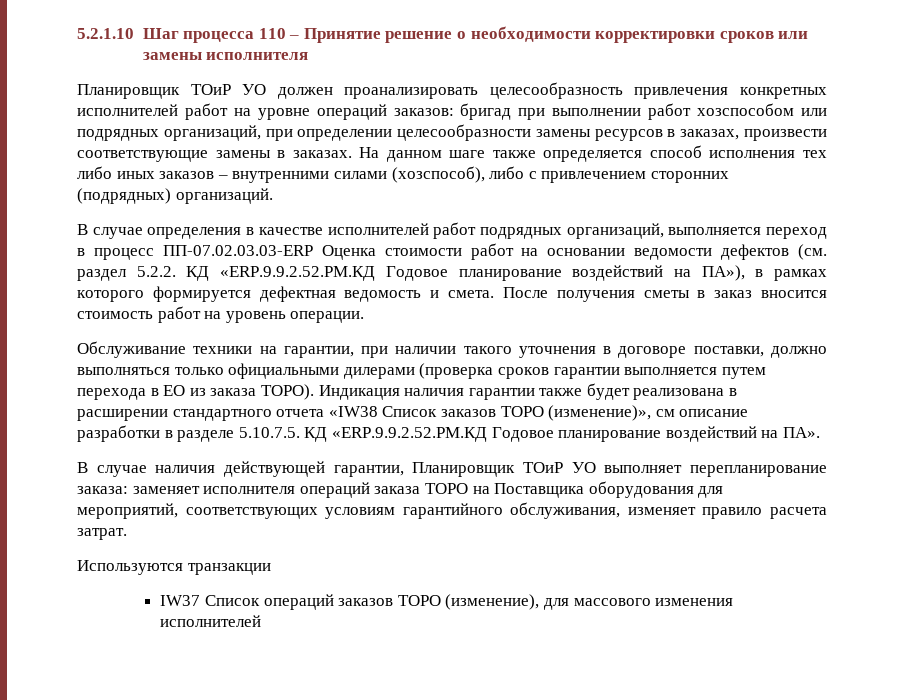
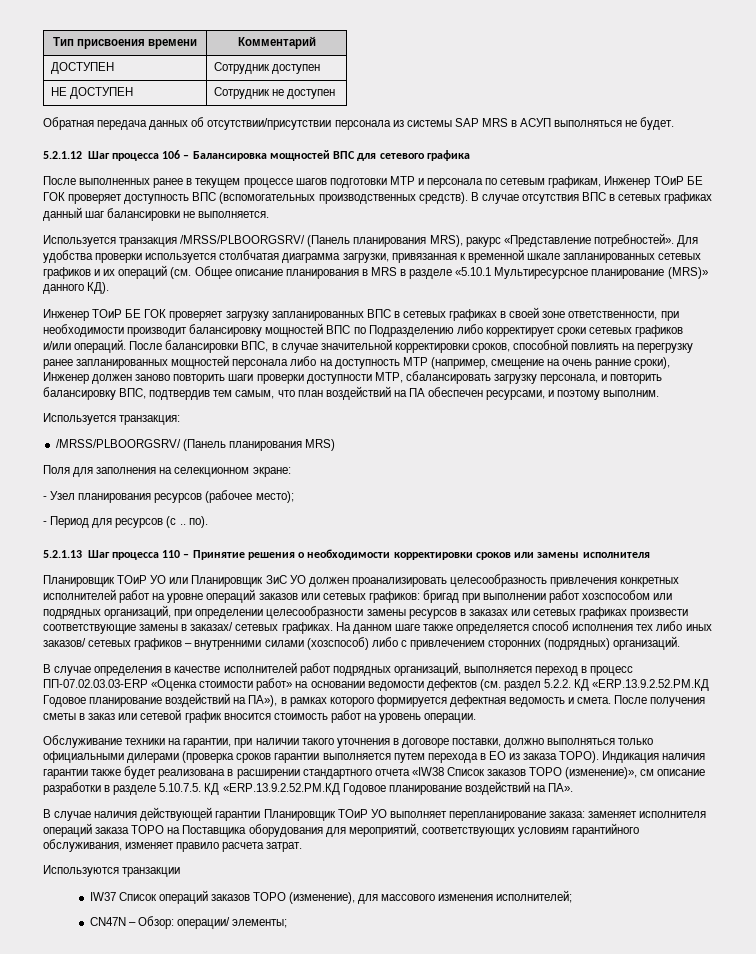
- 5.2.1.10 Шаг процесса 110 – Принятие решение о необходимости корректировки сроков или замены исполнителя
+ Тип присвоения времени | Комментарий
+ ДОСТУПЕН | Сотрудник доступен
+ НЕ ДОСТУПЕН | Сотрудник не доступен
+ Обратная передача данных об отсутствии/присутствии персонала из системы SAP MRS в АСУП выполняться не будет.
+ 5.2.1.12 Шаг процесса 106 – Балансировка мощностей ВПС для сетевого графика
+ После выполненных ранее в текущем процессе шагов подготовки МТР и персонала по сетевым графикам, Инженер ТОиР БЕ ГОК проверяет доступность ВПС (вспомогательных производственных средств). В случае отсутствия ВПС в сетевых графиках данный шаг балансировки не выполняется.
+ Используется транзакция /MRSS/PLBOORGSRV/ (Панель планирования MRS), ракурс «Представление потребностей». Для удобства проверки используется столбчатая диаграмма загрузки, привязанная к временной шкале запланированных сетевых графиков и их операций (cм. Общее описание планирования в MRS в разделе «5.10.1 Мультиресурсное планирование (MRS)» данного КД).
+ Инженер ТОиР БЕ ГОК проверяет загрузку запланированных ВПС в сетевых графиках в своей зоне ответственности, при необходимости производит балансировку мощностей ВПС по Подразделению либо корректирует сроки сетевых графиков и/или операций. После балансировки ВПС, в случае значительной корректировки сроков, способной повлиять на перегрузку ранее запланированных мощностей персонала либо на доступность МТР (например, смещение на очень ранние сроки), Инженер должен заново повторить шаги проверки доступности МТР, сбалансировать загрузку персонала, и повторить балансировку ВПС, подтвердив тем самым, что план воздействий на ПА обеспечен ресурсами, и поэтому выполним.
+ Используется транзакция:
+ /MRSS/PLBOORGSRV/ (Панель планирования MRS)
+ Поля для заполнения на селекционном экране:
+ - Узел планирования ресурсов (рабочее место);
+ - Период для ресурсов (с .. по).
+ 5.2.1.13 Шаг процесса 110 – Принятие решения о необходимости корректировки сроков или замены исполнителя
- Планировщик ТОиР УО должен проанализировать целесообразность привлечения конкретных исполнителей работ на уровне операций заказов: бригад при выполнении работ хозспособом или подрядных организаций, при определении целесообразности замены ресурсов в заказах, произвести соответствующие замены в заказах.
+ Планировщик ТОиР УО или Планировщик ЗиС УО должен проанализировать целесообразность привлечения конкретных исполнителей работ на уровне операций заказов или сетевых графиков: бригад при выполнении работ хозспособом или подрядных организаций, при определении целесообразности замены ресурсов в заказах или сетевых графиках произвести соответствующие замены в заказах/ сетевых графиках.
- На данном шаге также определяется способ исполнения тех либо иных заказов – внутренними силами (хозспособ), либо с привлечением сторонних (подрядных) организаций.
+ На данном шаге также определяется способ исполнения тех либо иных заказов/ сетевых графиков – внутренними силами (хозспособ) либо с привлечением сторонних (подрядных) организаций.
- В случае определения в качестве исполнителей работ подрядных организаций, выполняется переход в процесс ПП-07.02.03.03-ERP Оценка стоимости работ на основании ведомости дефектов (см. раздел 5.2.2. КД «ERP.9.9.2.52.PM.КД Годовое планирование воздействий на ПА»), в рамках которого формируется дефектная ведомость и смета.
+ В случае определения в качестве исполнителей работ подрядных организаций, выполняется переход в процесс ПП-07.02.03.03-ERP «Оценка стоимости работ» на основании ведомости дефектов (см. раздел 5.2.2. КД «ERP.13.9.2.52.PM.КД Годовое планирование воздействий на ПА»), в рамках которого формируется дефектная ведомость и смета.
- После получения сметы в заказ вносится стоимость работ на уровень операции.
+ После получения сметы в заказ или сетевой график вносится стоимость работ на уровень операции.
- Индикация наличия гарантии также будет реализована в расширении стандартного отчета «IW38 Список заказов ТОРО (изменение)», см описание разработки в разделе 5.10.7.5. КД «ERP.9.9.2.52.PM.КД Годовое планирование воздействий на ПА».
+ Индикация наличия гарантии также будет реализована в расширении стандартного отчета «IW38 Список заказов ТОРО (изменение)», см описание разработки в разделе 5.10.7.5. КД «ERP.13.9.2.52.PM.КД Годовое планирование воздействий на ПА».
- В случае наличия действующей гарантии, Планировщик ТОиР УО выполняет перепланирование заказа: заменяет исполнителя операций заказа ТОРО на Поставщика оборудования для мероприятий, соответствующих условиям гарантийного обслуживания, изменяет правило расчета затрат.
+ В случае наличия действующей гарантии Планировщик ТОиР УО выполняет перепланирование заказа: заменяет исполнителя операций заказа ТОРО на Поставщика оборудования для мероприятий, соответствующих условиям гарантийного обслуживания, изменяет правило расчета затрат.
- IW37 Список операций заказов ТОРО (изменение), для массового изменения исполнителей
+ IW37 Список операций заказов ТОРО (изменение), для массового изменения исполнителей;
+ CN47N – Обзор: операции/ элементы;

